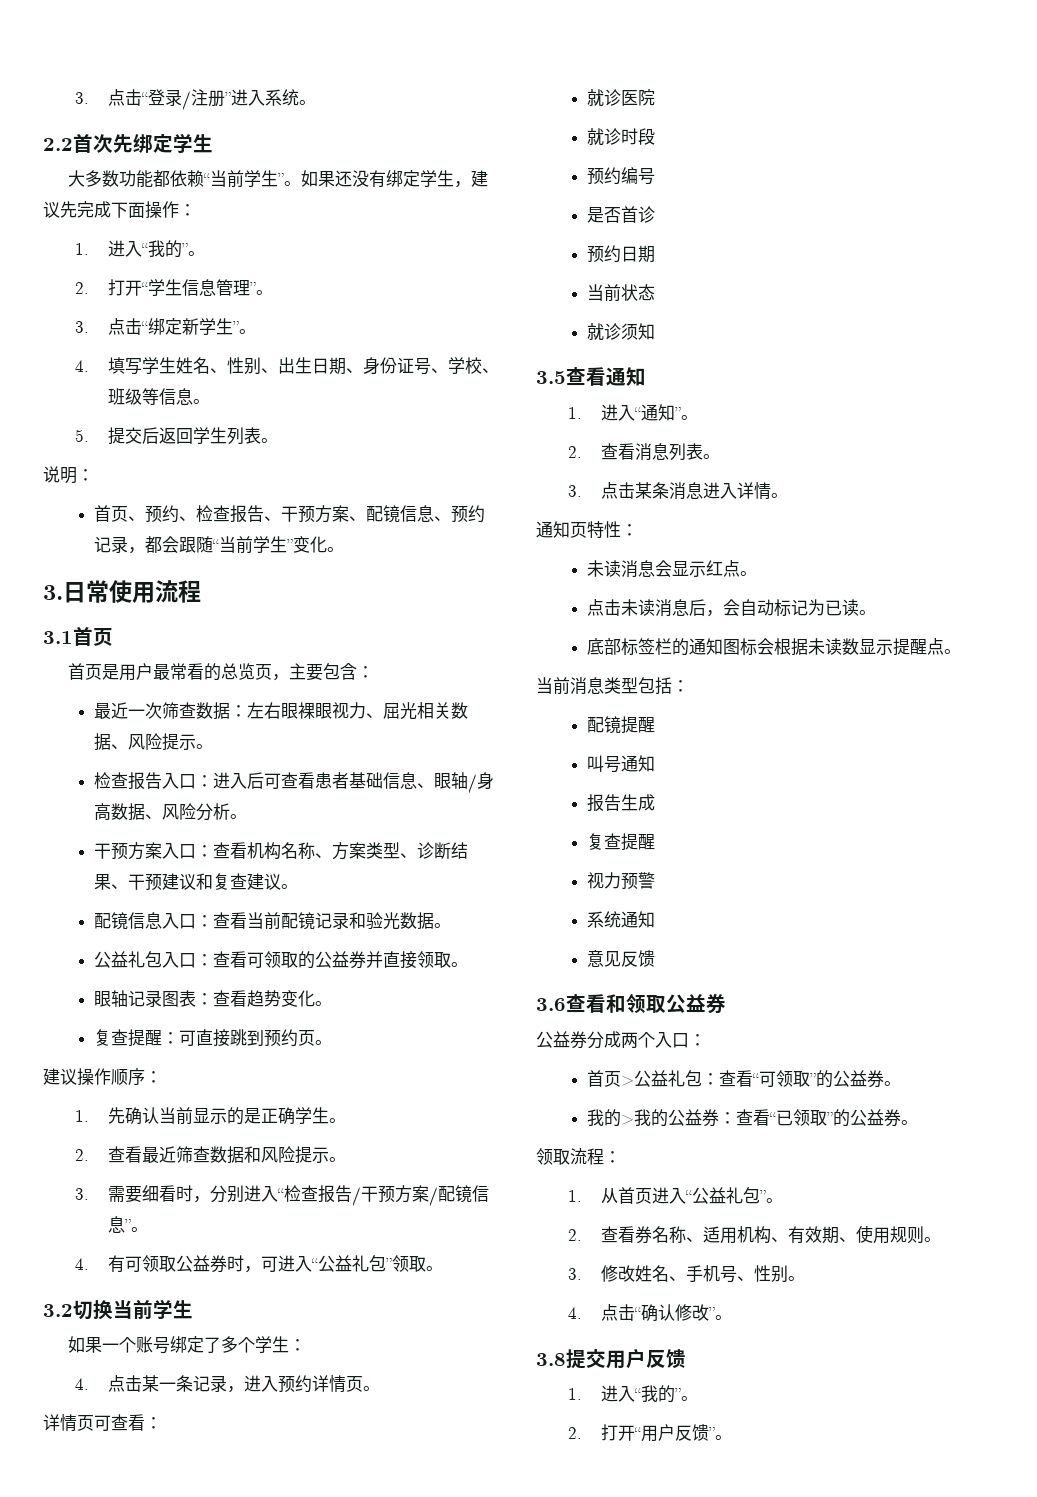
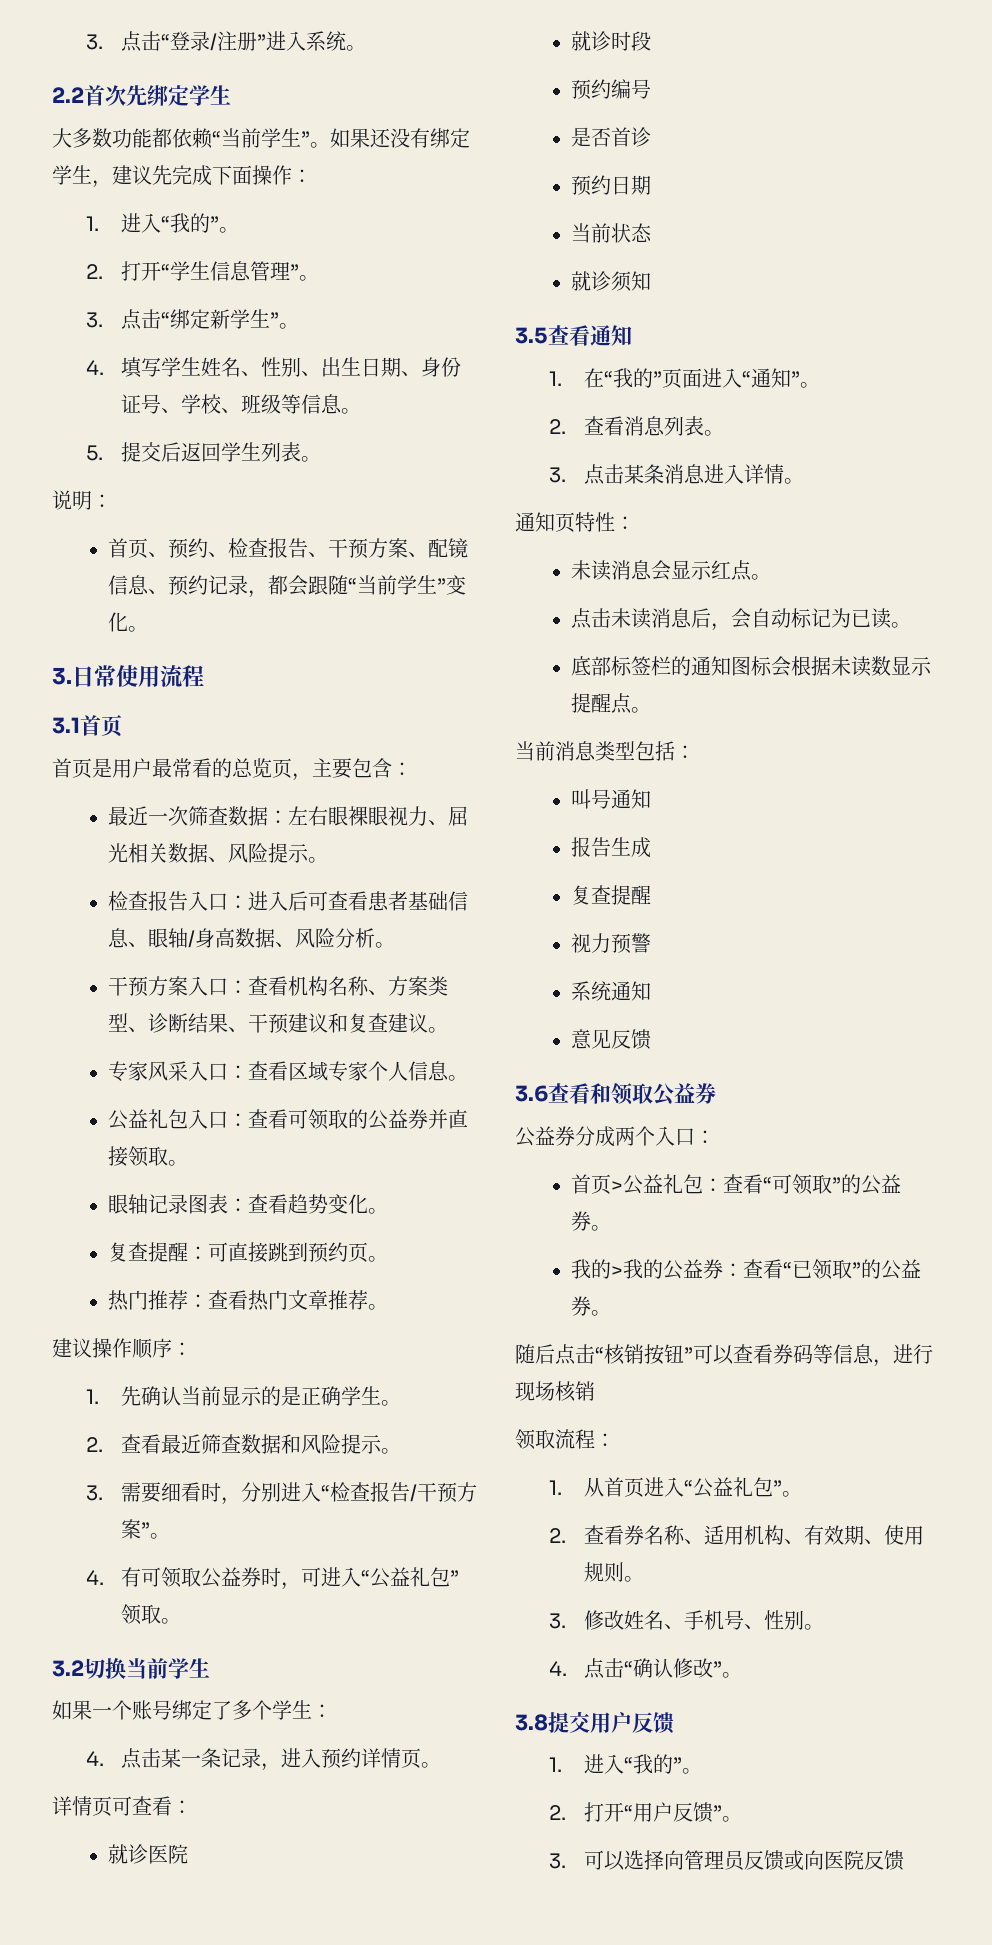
- 配镜信息入口：查看当前配镜记录和验光数据。
+ 专家风采入口：查看区域专家个人信息。
+ 热门推荐：查看热门文章推荐。
- 3.需要细看时，分别进入“检查报告/干预方案/配镜信息”。
+ 3.需要细看时，分别进入“检查报告/干预方案”。
- 1.进入“通知”。
+ 1.在“我的”页面进入“通知”。
- 配镜提醒
+ 随后点击“核销按钮”可以查看券码等信息，进行现场核销
+ 3.可以选择向管理员反馈或向医院反馈

